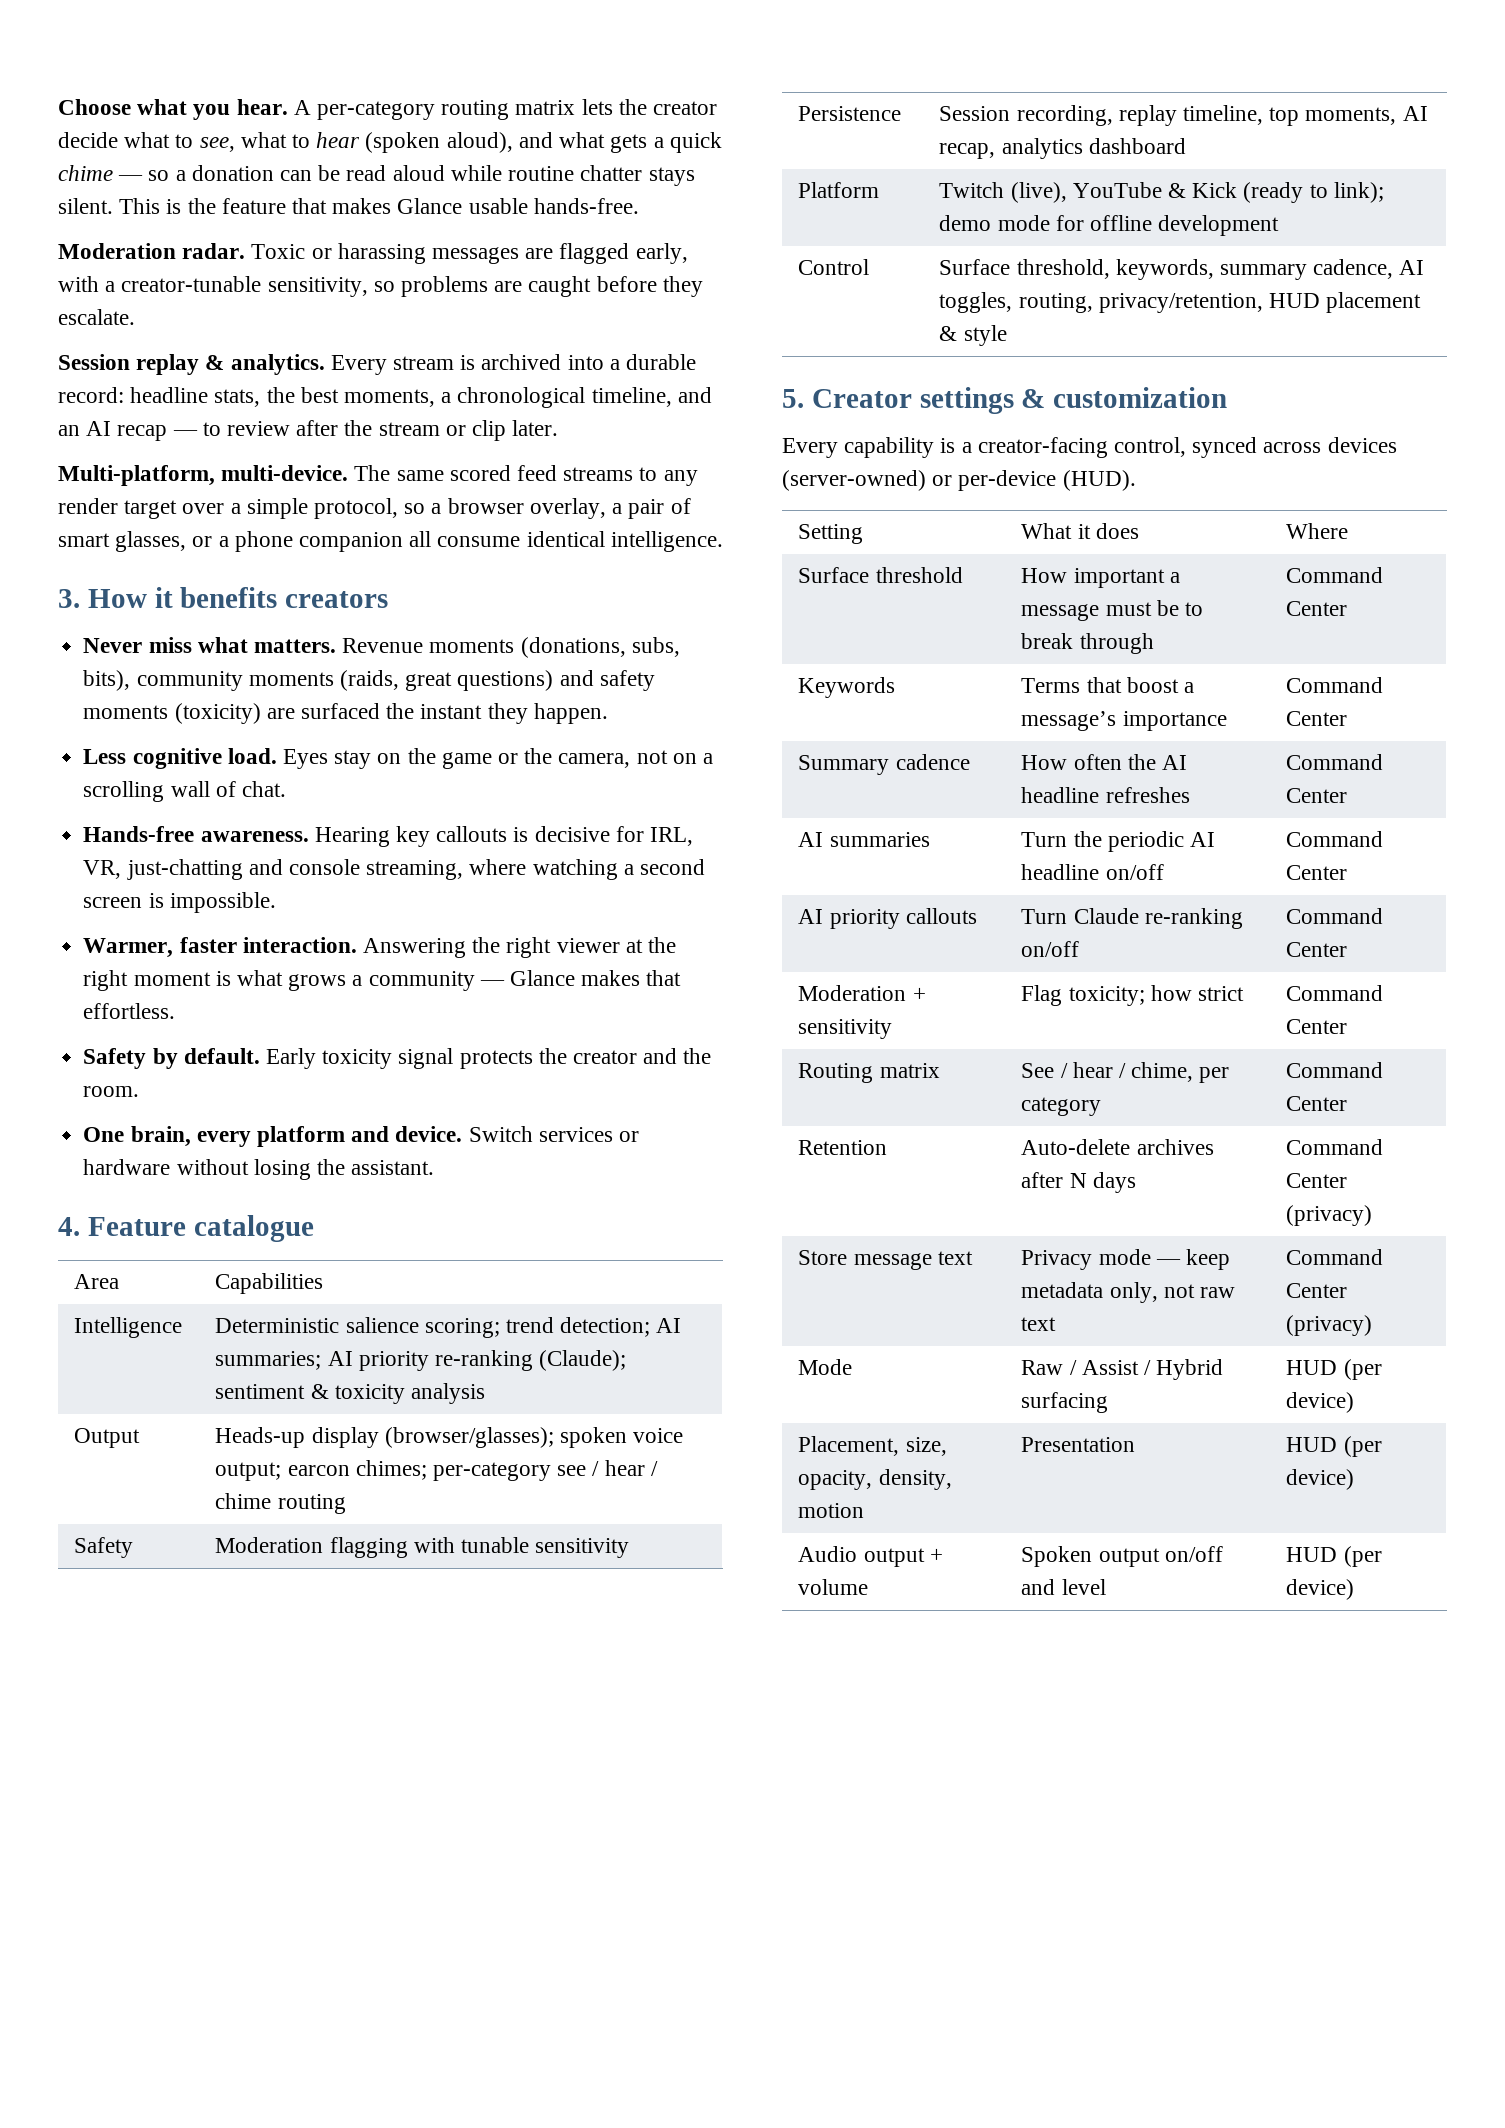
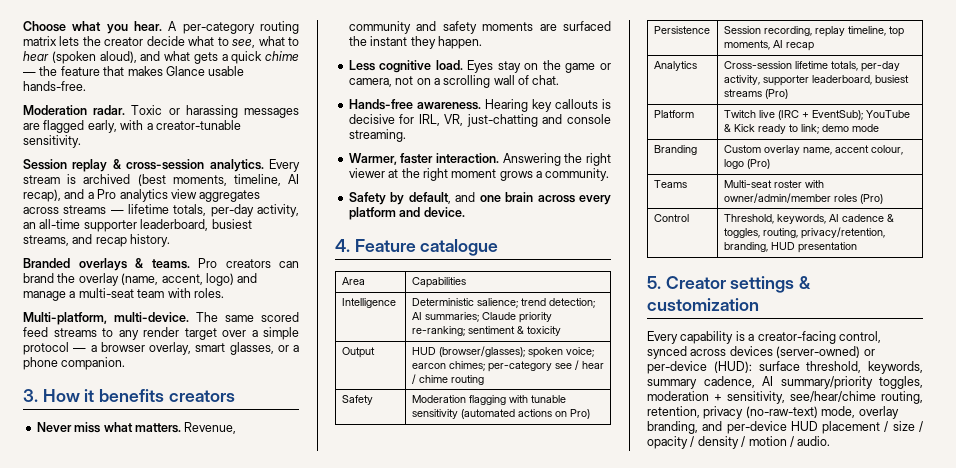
- A per-category routing matrix lets the creator decide what to see, what to hear (spoken aloud), and what gets a quick chime — so a donation can be read aloud while routine chatter stays silent. This is the feature that makes Glance usable hands-free.
+ A per-category routing matrix lets the creator decide what to see, what to hear (spoken aloud), and what gets a quick chime — the feature that makes Glance usable hands-free.
- Toxic or harassing messages are flagged early, with a creator-tunable sensitivity, so problems are caught before they escalate.
+ Toxic or harassing messages are flagged early, with a creator-tunable sensitivity.
- Session replay & analytics.
+ Session replay & cross-session analytics.
- Every stream is archived into a durable record: headline stats, the best moments, a chronological timeline, and an AI recap — to review after the stream or clip later.
+ Every stream is archived (best moments, timeline, AI recap), and a Pro analytics view aggregates across streams — lifetime totals, per-day activity, an all-time supporter leaderboard, busiest streams, and recap history.
+ Branded overlays & teams. Pro creators can brand the overlay (name, accent, logo) and manage a multi-seat team with roles.
- The same scored feed streams to any render target over a simple protocol, so a browser overlay, a pair of smart glasses, or a phone companion all consume identical intelligence.
+ The same scored feed streams to any render target over a simple protocol — a browser overlay, smart glasses, or a phone companion.
- Revenue moments (donations, subs, bits), community moments (raids, great questions) and safety moments (toxicity) are surfaced the instant they happen.
+ Revenue, community and safety moments are surfaced the instant they happen.
- Eyes stay on the game or the camera, not on a scrolling wall of chat.
+ Eyes stay on the game or camera, not on a scrolling wall of chat.
- Hearing key callouts is decisive for IRL, VR, just-chatting and console streaming, where watching a second screen is impossible.
+ Hearing key callouts is decisive for IRL, VR, just-chatting and console streaming.
- Answering the right viewer at the right moment is what grows a community — Glance makes that effortless.
- Safety by default. Early toxicity signal protects the creator and the room.
- One brain, every platform and device. Switch services or hardware without losing the assistant.
+ Answering the right viewer at the right moment grows a community.
+ Safety by default, and one brain across every platform and device.
- Intelligence | Deterministic salience scoring; trend detection; AI summaries; AI priority re-ranking (Claude); sentiment & toxicity analysis
+ Intelligence | Deterministic salience; trend detection; AI summaries; Claude priority re-ranking; sentiment & toxicity
- Output | Heads-up display (browser/glasses); spoken voice output; earcon chimes; per-category see / hear / chime routing
+ Output | HUD (browser/glasses); spoken voice; earcon chimes; per-category see / hear / chime routing
- Safety | Moderation flagging with tunable sensitivity
+ Safety | Moderation flagging with tunable sensitivity (automated actions on Pro)
- Persistence | Session recording, replay timeline, top moments, AI recap, analytics dashboard
- Platform | Twitch (live), YouTube & Kick (ready to link); demo mode for offline development
- Control | Surface threshold, keywords, summary cadence, AI toggles, routing, privacy/retention, HUD placement & style
+ Persistence | Session recording, replay timeline, top moments, AI recap
+ Analytics | Cross-session lifetime totals, per-day activity, supporter leaderboard, busiest streams (Pro)
+ Platform | Twitch live (IRC + EventSub); YouTube & Kick ready to link; demo mode
+ Branding | Custom overlay name, accent colour, logo (Pro)
+ Teams | Multi-seat roster with owner/admin/member roles (Pro)
+ Control | Threshold, keywords, AI cadence & toggles, routing, privacy/retention, branding, HUD presentation
- Every capability is a creator-facing control, synced across devices (server-owned) or per-device (HUD).
- Setting | What it does | Where
- Surface threshold | How important a message must be to break through | Command Center
- Keywords | Terms that boost a message’s importance | Command Center
- Summary cadence | How often the AI headline refreshes | Command Center
- AI summaries | Turn the periodic AI headline on/off | Command Center
- AI priority callouts | Turn Claude re-ranking on/off | Command Center
- Moderation + sensitivity | Flag toxicity; how strict | Command Center
- Routing matrix | See / hear / chime, per category | Command Center
- Retention | Auto-delete archives after N days | Command Center (privacy)
- Store message text | Privacy mode — keep metadata only, not raw text | Command Center (privacy)
- Mode | Raw / Assist / Hybrid surfacing | HUD (per device)
- Placement, size, opacity, density, motion | Presentation | HUD (per device)
- Audio output + volume | Spoken output on/off and level | HUD (per device)
+ Every capability is a creator-facing control, synced across devices (server-owned) or per-device (HUD): surface threshold, keywords, summary cadence, AI summary/priority toggles, moderation + sensitivity, see/hear/chime routing, retention, privacy (no-raw-text) mode, overlay branding, and per-device HUD placement / size / opacity / density / motion / audio.

